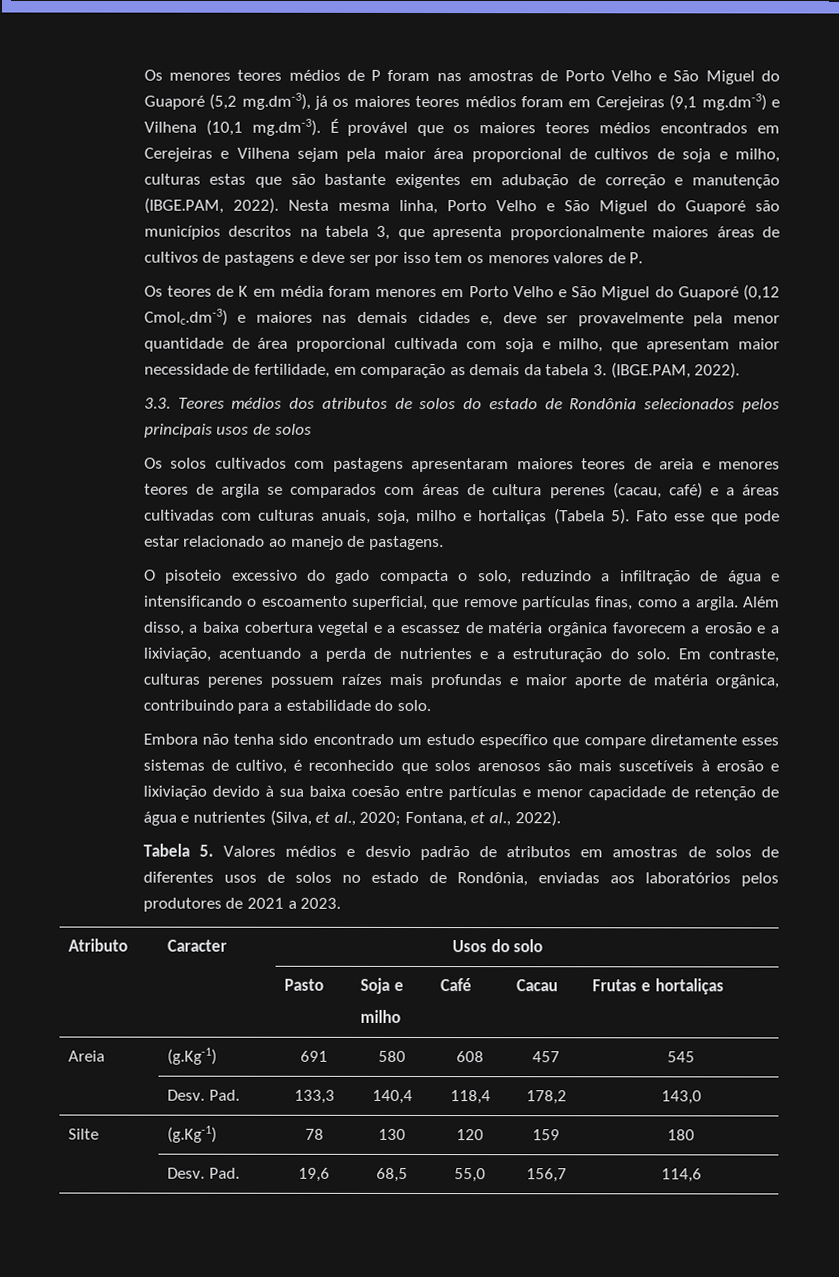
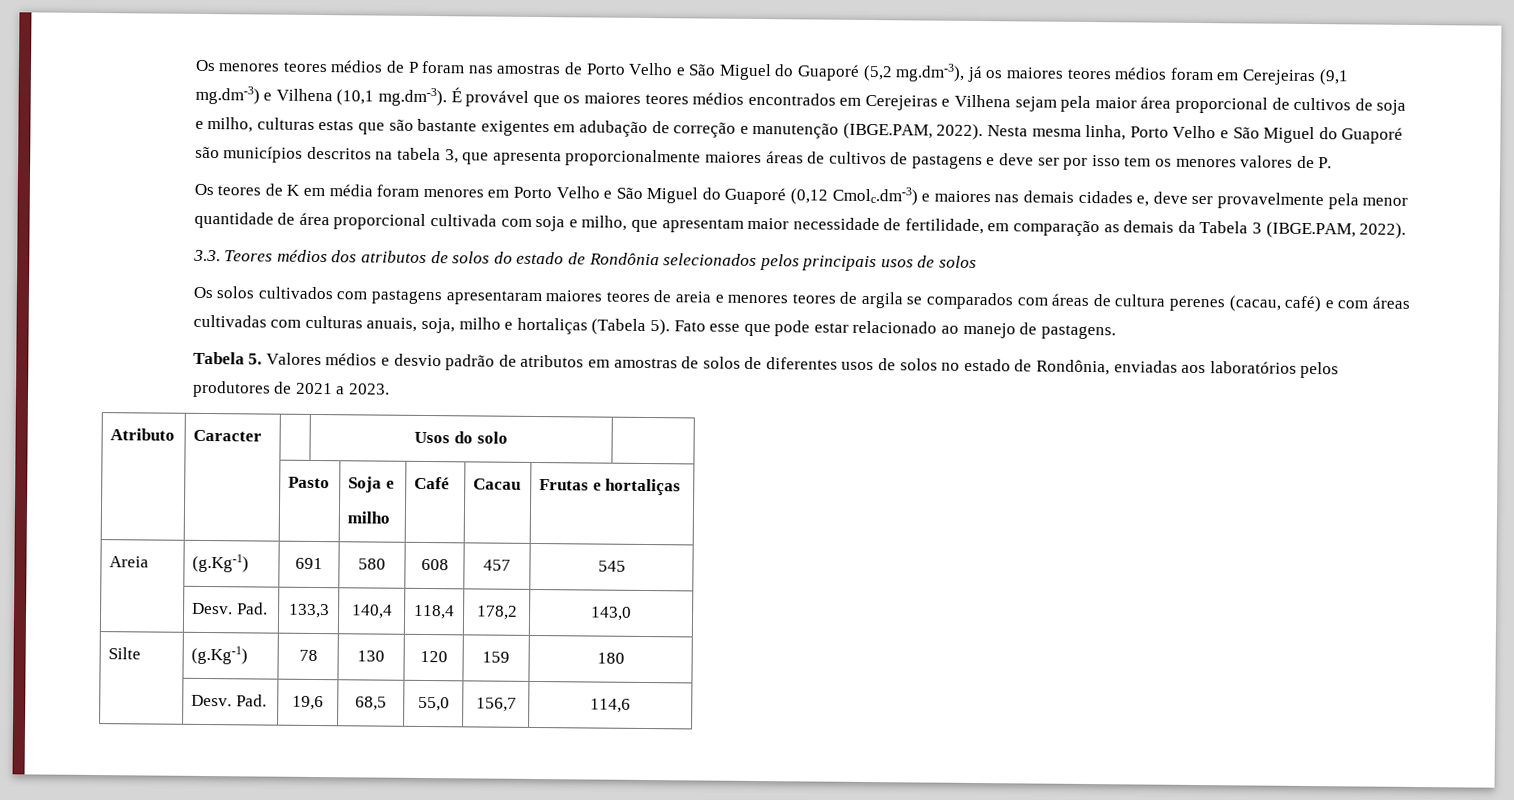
- Os teores de K em média foram menores em Porto Velho e São Miguel do Guaporé (0,12 Cmolc.dm-3) e maiores nas demais cidades e, deve ser provavelmente pela menor quantidade de área proporcional cultivada com soja e milho, que apresentam maior necessidade de fertilidade, em comparação as demais da tabela 3. (IBGE.PAM, 2022).
+ Os teores de K em média foram menores em Porto Velho e São Miguel do Guaporé (0,12 Cmolc.dm-3) e maiores nas demais cidades e, deve ser provavelmente pela menor quantidade de área proporcional cultivada com soja e milho, que apresentam maior necessidade de fertilidade, em comparação as demais da Tabela 3 (IBGE.PAM, 2022).
- Os solos cultivados com pastagens apresentaram maiores teores de areia e menores teores de argila se comparados com áreas de cultura perenes (cacau, café) e a áreas cultivadas com culturas anuais, soja, milho e hortaliças (Tabela 5).
+ Os solos cultivados com pastagens apresentaram maiores teores de areia e menores teores de argila se comparados com áreas de cultura perenes (cacau, café) e com áreas cultivadas com culturas anuais, soja, milho e hortaliças (Tabela 5).
- O pisoteio excessivo do gado compacta o solo, reduzindo a infiltração de água e intensificando o escoamento superficial, que remove partículas finas, como a argila. Além disso, a baixa cobertura vegetal e a escassez de matéria orgânica favorecem a erosão e a lixiviação, acentuando a perda de nutrientes e a estruturação do solo. Em contraste, culturas perenes possuem raízes mais profundas e maior aporte de matéria orgânica, contribuindo para a estabilidade do solo.
- Embora não tenha sido encontrado um estudo específico que compare diretamente esses sistemas de cultivo, é reconhecido que solos arenosos são mais suscetíveis à erosão e lixiviação devido à sua baixa coesão entre partículas e menor capacidade de retenção de água e nutrientes (Silva, et al., 2020; Fontana, et al., 2022).

